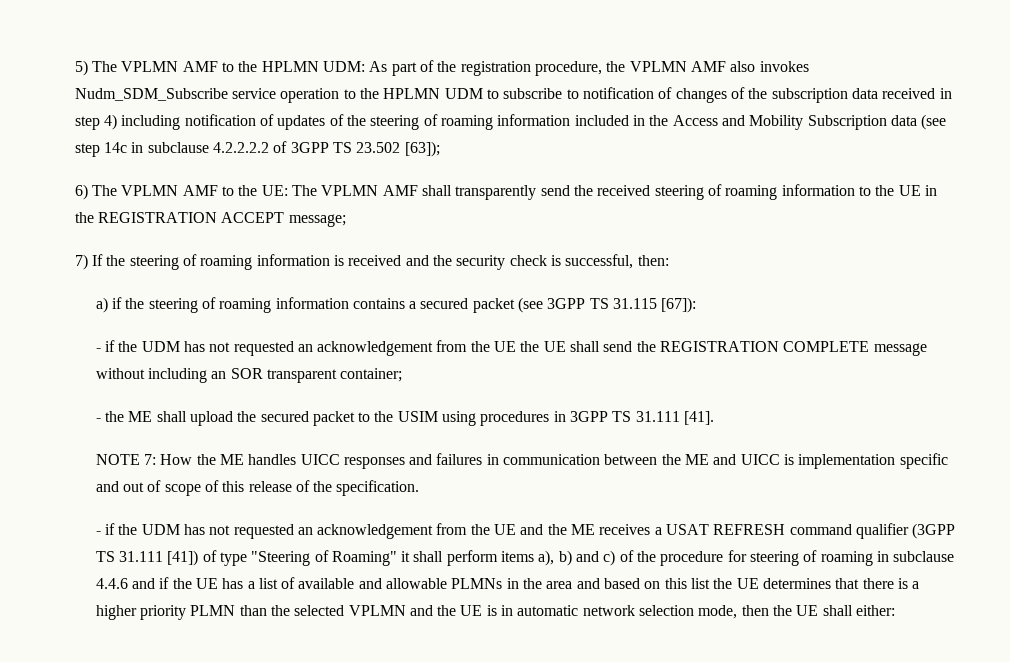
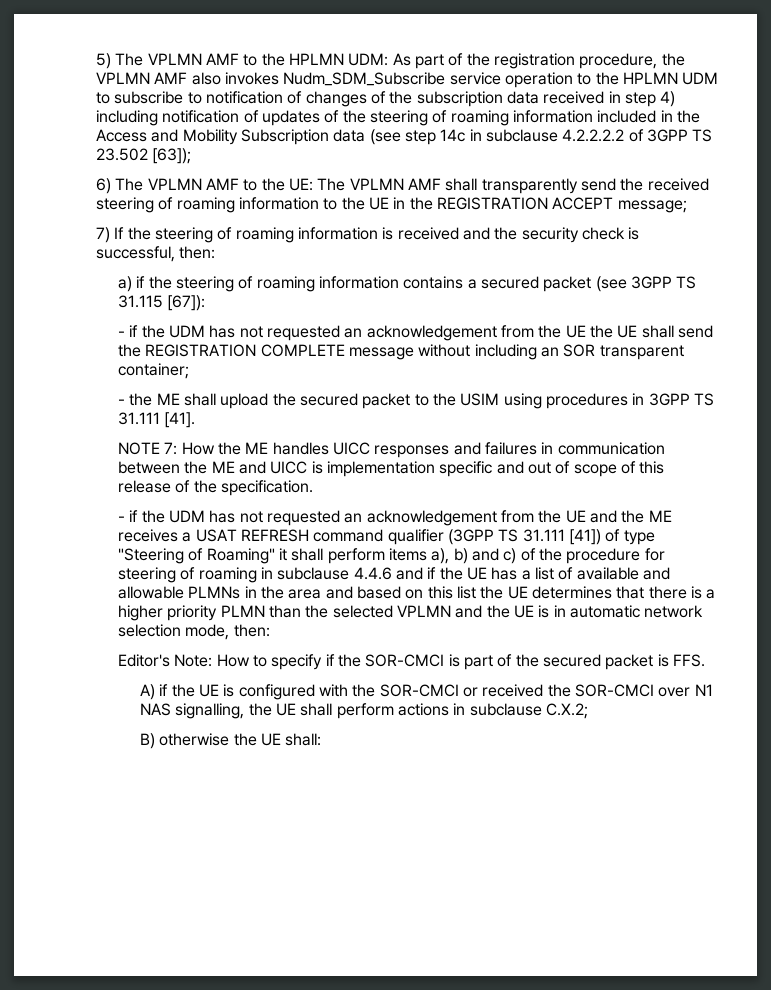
- - if the UDM has not requested an acknowledgement from the UE and the ME receives a USAT REFRESH command qualifier (3GPP TS 31.111 [41]) of type "Steering of Roaming" it shall perform items a), b) and c) of the procedure for steering of roaming in subclause 4.4.6 and if the UE has a list of available and allowable PLMNs in the area and based on this list the UE determines that there is a higher priority PLMN than the selected VPLMN and the UE is in automatic network selection mode, then the UE shall either:
+ - if the UDM has not requested an acknowledgement from the UE and the ME receives a USAT REFRESH command qualifier (3GPP TS 31.111 [41]) of type "Steering of Roaming" it shall perform items a), b) and c) of the procedure for steering of roaming in subclause 4.4.6 and if the UE has a list of available and allowable PLMNs in the area and based on this list the UE determines that there is a higher priority PLMN than the selected VPLMN and the UE is in automatic network selection mode, then:
+ Editor's Note: How to specify if the SOR-CMCI is part of the secured packet is FFS.
+ A) if the UE is configured with the SOR-CMCI or received the SOR-CMCI over N1 NAS signalling, the UE shall perform actions in subclause C.X.2;
+ B) otherwise the UE shall:

